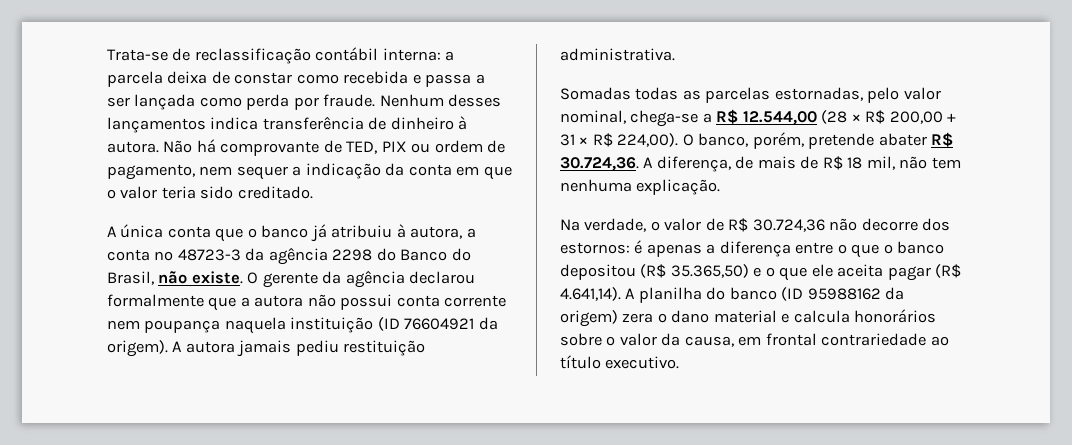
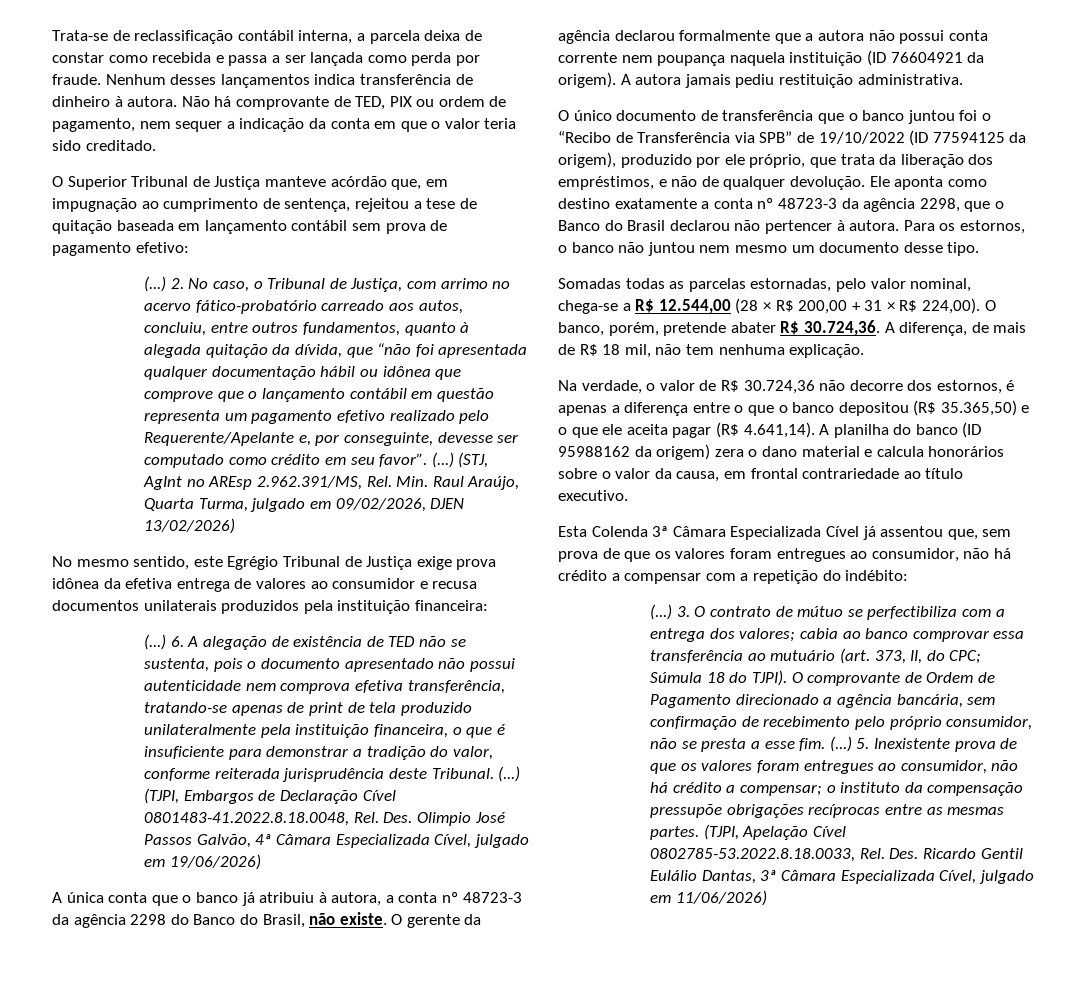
- Trata-se de reclassificação contábil interna: a parcela deixa de constar como recebida e passa a ser lançada como perda por fraude.
+ Trata-se de reclassificação contábil interna, a parcela deixa de constar como recebida e passa a ser lançada como perda por fraude.
+ O Superior Tribunal de Justiça manteve acórdão que, em impugnação ao cumprimento de sentença, rejeitou a tese de quitação baseada em lançamento contábil sem prova de pagamento efetivo:
+ (...) 2. No caso, o Tribunal de Justiça, com arrimo no acervo fático-probatório carreado aos autos, concluiu, entre outros fundamentos, quanto à alegada quitação da dívida, que “não foi apresentada qualquer documentação hábil ou idônea que comprove que o lançamento contábil em questão representa um pagamento efetivo realizado pelo Requerente/Apelante e, por conseguinte, devesse ser computado como crédito em seu favor”. (...) (STJ, AgInt no AREsp 2.962.391/MS, Rel. Min. Raul Araújo, Quarta Turma, julgado em 09/02/2026, DJEN 13/02/2026)
+ No mesmo sentido, este Egrégio Tribunal de Justiça exige prova idônea da efetiva entrega de valores ao consumidor e recusa documentos unilaterais produzidos pela instituição financeira:
+ (...) 6. A alegação de existência de TED não se sustenta, pois o documento apresentado não possui autenticidade nem comprova efetiva transferência, tratando-se apenas de print de tela produzido unilateralmente pela instituição financeira, o que é insuficiente para demonstrar a tradição do valor, conforme reiterada jurisprudência deste Tribunal. (...) (TJPI, Embargos de Declaração Cível 0801483-41.2022.8.18.0048, Rel. Des. Olimpio José Passos Galvão, 4ª Câmara Especializada Cível, julgado em 19/06/2026)
+ O único documento de transferência que o banco juntou foi o “Recibo de Transferência via SPB” de 19/10/2022 (ID 77594125 da origem), produzido por ele próprio, que trata da liberação dos empréstimos, e não de qualquer devolução. Ele aponta como destino exatamente a conta nº 48723-3 da agência 2298, que o Banco do Brasil declarou não pertencer à autora. Para os estornos, o banco não juntou nem mesmo um documento desse tipo.
- Na verdade, o valor de R$ 30.724,36 não decorre dos estornos: é apenas a diferença entre o que o banco depositou (R$ 35.365,50) e o que ele aceita pagar (R$ 4.641,14). A planilha do banco (ID 95988162 da origem) zera o dano material e calcula honorários sobre o valor da causa, em frontal contrariedade ao título executivo.
+ Na verdade, o valor de R$ 30.724,36 não decorre dos estornos, é apenas a diferença entre o que o banco depositou (R$ 35.365,50) e o que ele aceita pagar (R$ 4.641,14). A planilha do banco (ID 95988162 da origem) zera o dano material e calcula honorários sobre o valor da causa, em frontal contrariedade ao título executivo.
+ Esta Colenda 3ª Câmara Especializada Cível já assentou que, sem prova de que os valores foram entregues ao consumidor, não há crédito a compensar com a repetição do indébito:
+ (...) 3. O contrato de mútuo se perfectibiliza com a entrega dos valores; cabia ao banco comprovar essa transferência ao mutuário (art. 373, II, do CPC; Súmula 18 do TJPI). O comprovante de Ordem de Pagamento direcionado a agência bancária, sem confirmação de recebimento pelo próprio consumidor, não se presta a esse fim. (...) 5. Inexistente prova de que os valores foram entregues ao consumidor, não há crédito a compensar; o instituto da compensação pressupõe obrigações recíprocas entre as mesmas partes. (TJPI, Apelação Cível 0802785-53.2022.8.18.0033, Rel. Des. Ricardo Gentil Eulálio Dantas, 3ª Câmara Especializada Cível, julgado em 11/06/2026)

